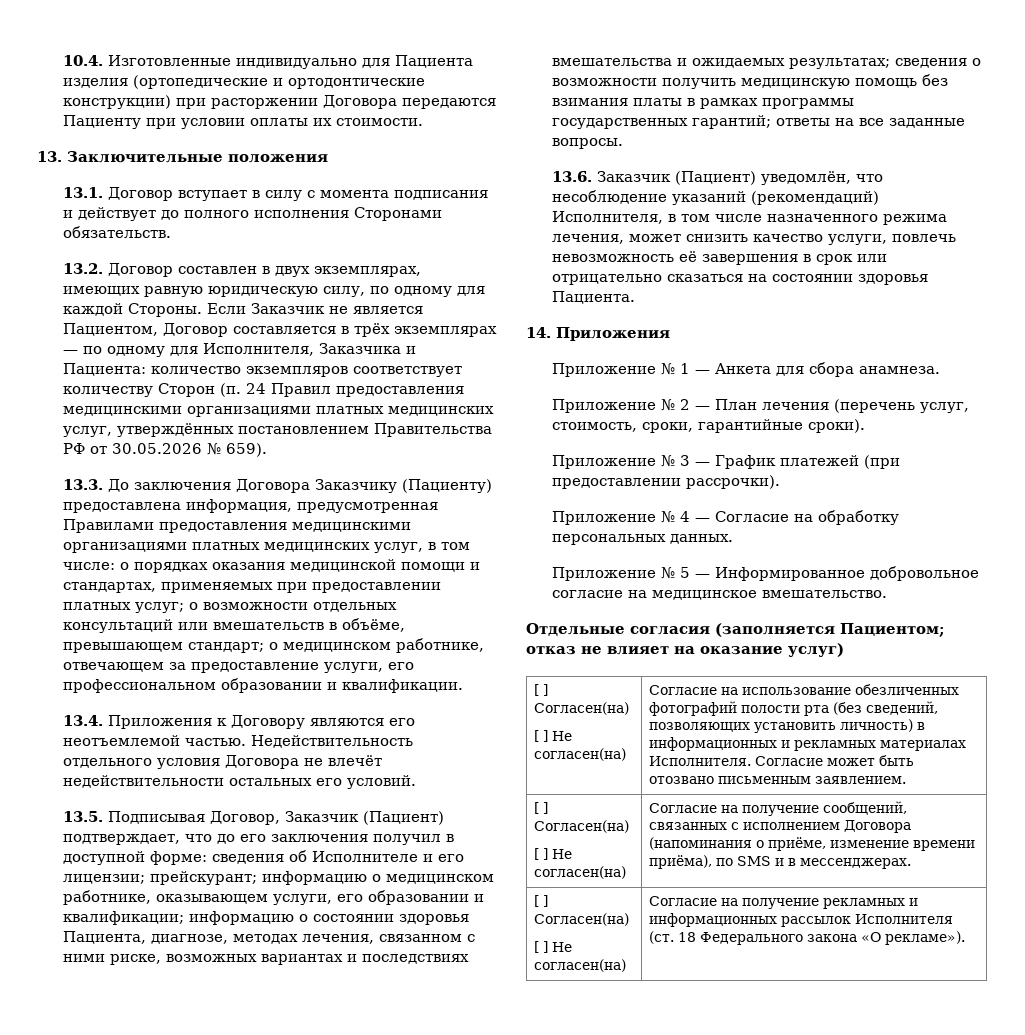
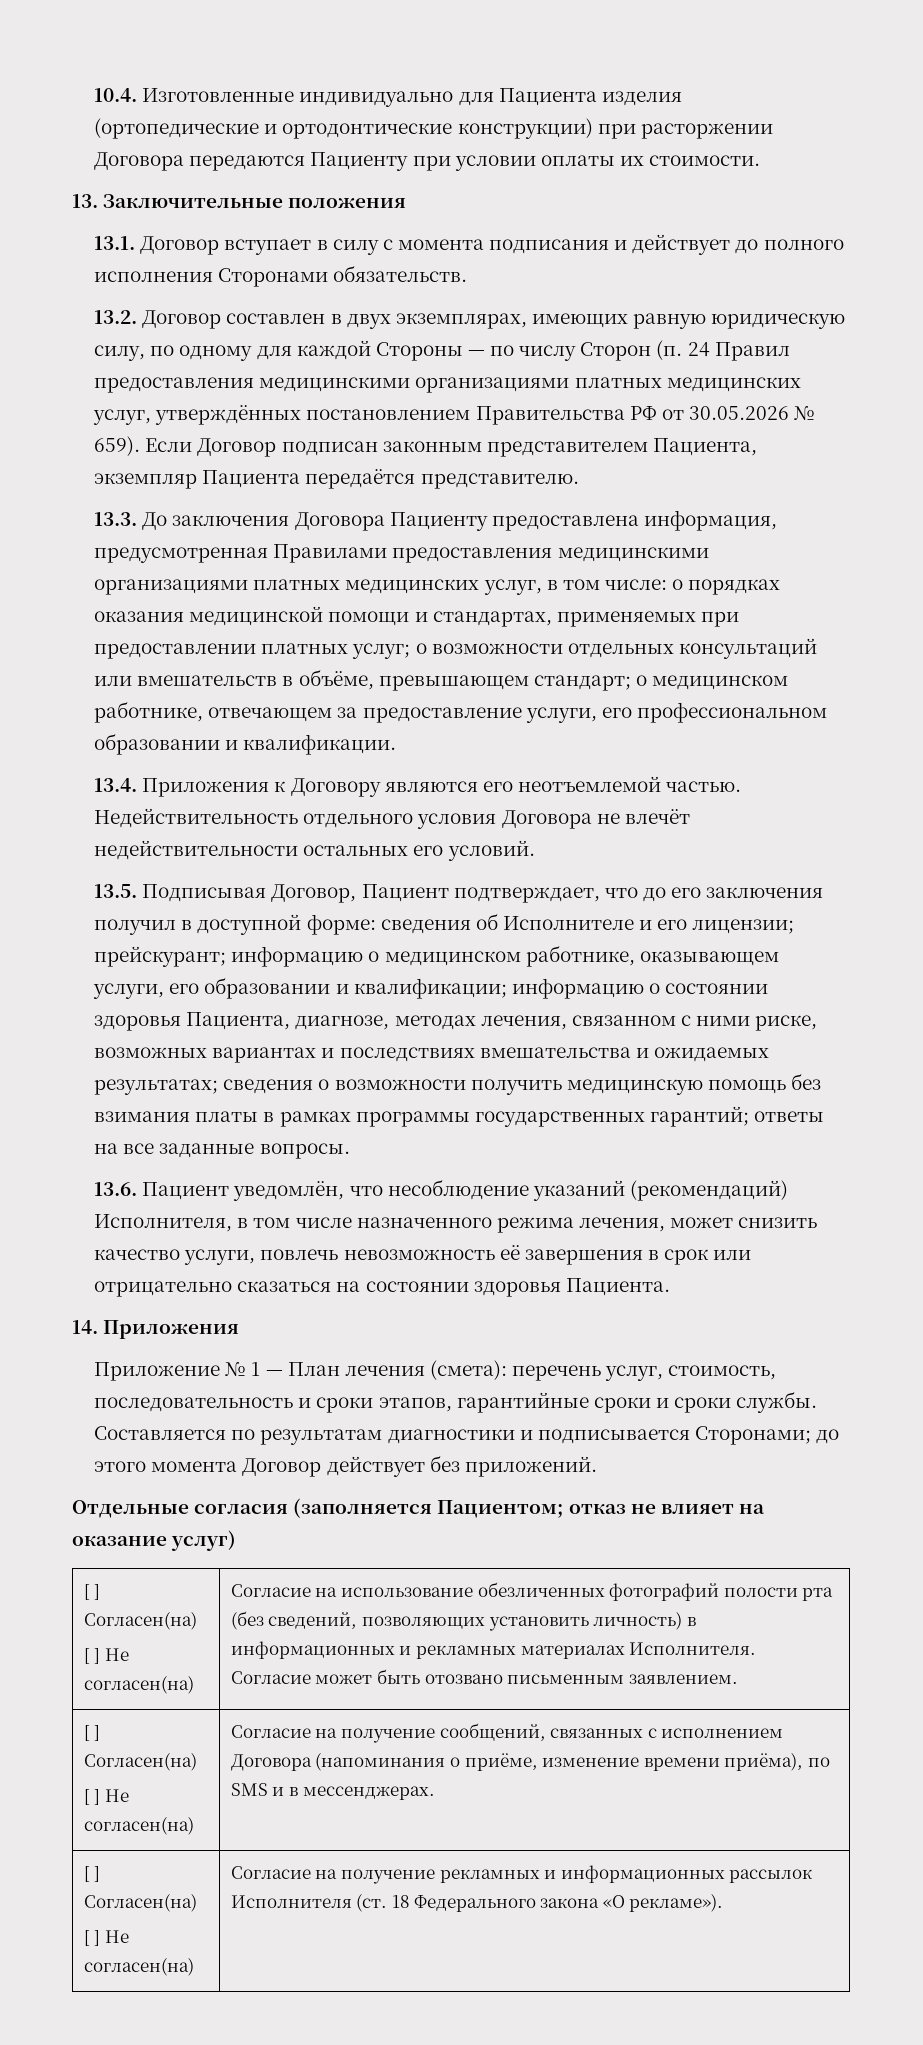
- 13.2. Договор составлен в двух экземплярах, имеющих равную юридическую силу, по одному для каждой Стороны. Если Заказчик не является Пациентом, Договор составляется в трёх экземплярах — по одному для Исполнителя, Заказчика и Пациента: количество экземпляров соответствует количеству Сторон (п. 24 Правил предоставления медицинскими организациями платных медицинских услуг, утверждённых постановлением Правительства РФ от 30.05.2026 № 659).
+ 13.2. Договор составлен в двух экземплярах, имеющих равную юридическую силу, по одному для каждой Стороны — по числу Сторон (п. 24 Правил предоставления медицинскими организациями платных медицинских услуг, утверждённых постановлением Правительства РФ от 30.05.2026 № 659). Если Договор подписан законным представителем Пациента, экземпляр Пациента передаётся представителю.
- 13.3. До заключения Договора Заказчику (Пациенту) предоставлена информация, предусмотренная Правилами предоставления медицинскими организациями платных медицинских услуг, в том числе: о порядках оказания медицинской помощи и стандартах, применяемых при предоставлении платных услуг; о возможности отдельных консультаций или вмешательств в объёме, превышающем стандарт; о медицинском работнике, отвечающем за предоставление услуги, его профессиональном образовании и квалификации.
+ 13.3. До заключения Договора Пациенту предоставлена информация, предусмотренная Правилами предоставления медицинскими организациями платных медицинских услуг, в том числе: о порядках оказания медицинской помощи и стандартах, применяемых при предоставлении платных услуг; о возможности отдельных консультаций или вмешательств в объёме, превышающем стандарт; о медицинском работнике, отвечающем за предоставление услуги, его профессиональном образовании и квалификации.
- 13.5. Подписывая Договор, Заказчик (Пациент) подтверждает, что до его заключения получил в доступной форме:
+ 13.5. Подписывая Договор, Пациент подтверждает, что до его заключения получил в доступной форме:
- 13.6. Заказчик (Пациент) уведомлён, что несоблюдение указаний (рекомендаций) Исполнителя, в том числе назначенного режима лечения, может снизить качество услуги, повлечь невозможность её завершения в срок или отрицательно сказаться на состоянии здоровья Пациента.
+ 13.6. Пациент уведомлён, что несоблюдение указаний (рекомендаций) Исполнителя, в том числе назначенного режима лечения, может снизить качество услуги, повлечь невозможность её завершения в срок или отрицательно сказаться на состоянии здоровья Пациента.
- Приложение № 1 — Анкета для сбора анамнеза.
- Приложение № 2 — План лечения (перечень услуг, стоимость, сроки, гарантийные сроки).
- Приложение № 3 — График платежей (при предоставлении рассрочки).
- Приложение № 4 — Согласие на обработку персональных данных.
- Приложение № 5 — Информированное добровольное согласие на медицинское вмешательство.
+ Приложение № 1 — План лечения (смета): перечень услуг, стоимость, последовательность и сроки этапов, гарантийные сроки и сроки службы. Составляется по результатам диагностики и подписывается Сторонами; до этого момента Договор действует без приложений.

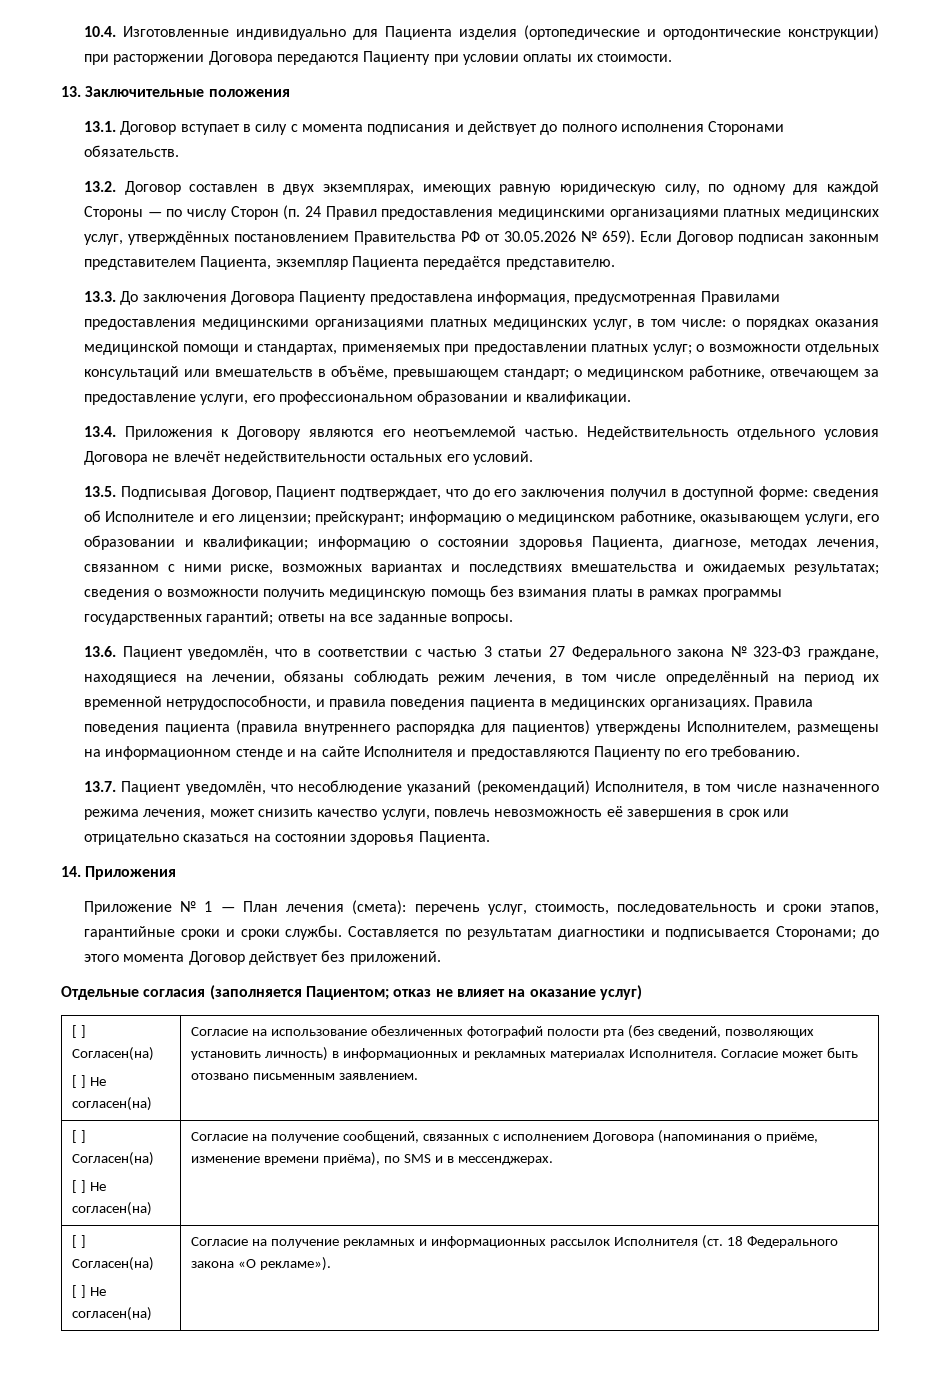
- 13.6. Пациент уведомлён, что несоблюдение указаний (рекомендаций) Исполнителя, в том числе назначенного режима лечения, может снизить качество услуги, повлечь невозможность её завершения в срок или отрицательно сказаться на состоянии здоровья Пациента.
+ 13.6. Пациент уведомлён, что в соответствии с частью 3 статьи 27 Федерального закона № 323-ФЗ граждане, находящиеся на лечении, обязаны соблюдать режим лечения, в том числе определённый на период их временной нетрудоспособности, и правила поведения пациента в медицинских организациях. Правила поведения пациента (правила внутреннего распорядка для пациентов) утверждены Исполнителем, размещены на информационном стенде и на сайте Исполнителя и предоставляются Пациенту по его требованию.
+ 13.7. Пациент уведомлён, что несоблюдение указаний (рекомендаций) Исполнителя, в том числе назначенного режима лечения, может снизить качество услуги, повлечь невозможность её завершения в срок или отрицательно сказаться на состоянии здоровья Пациента.

